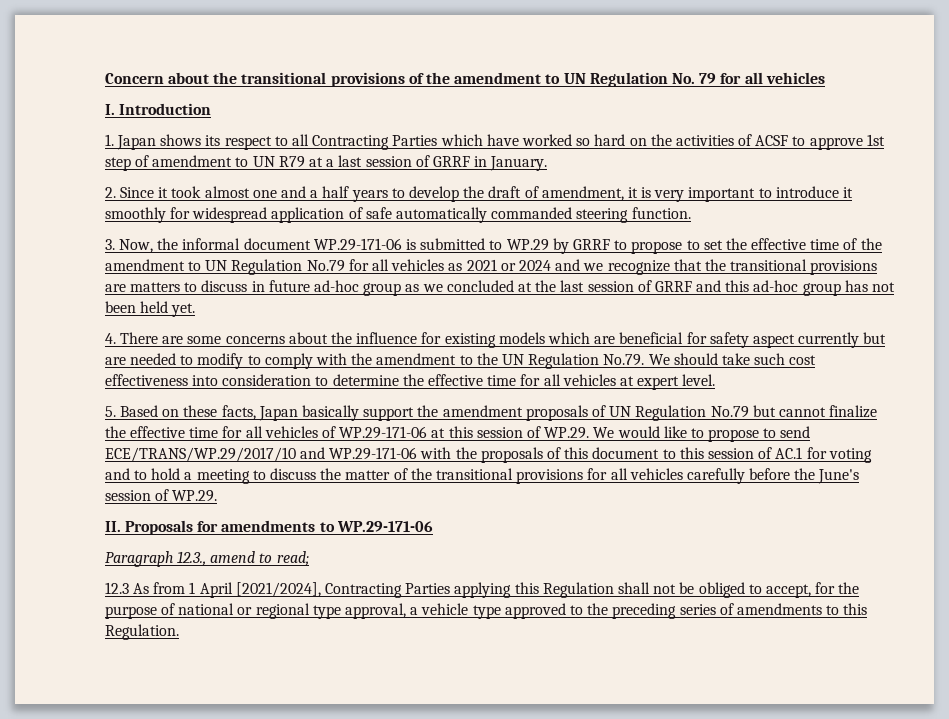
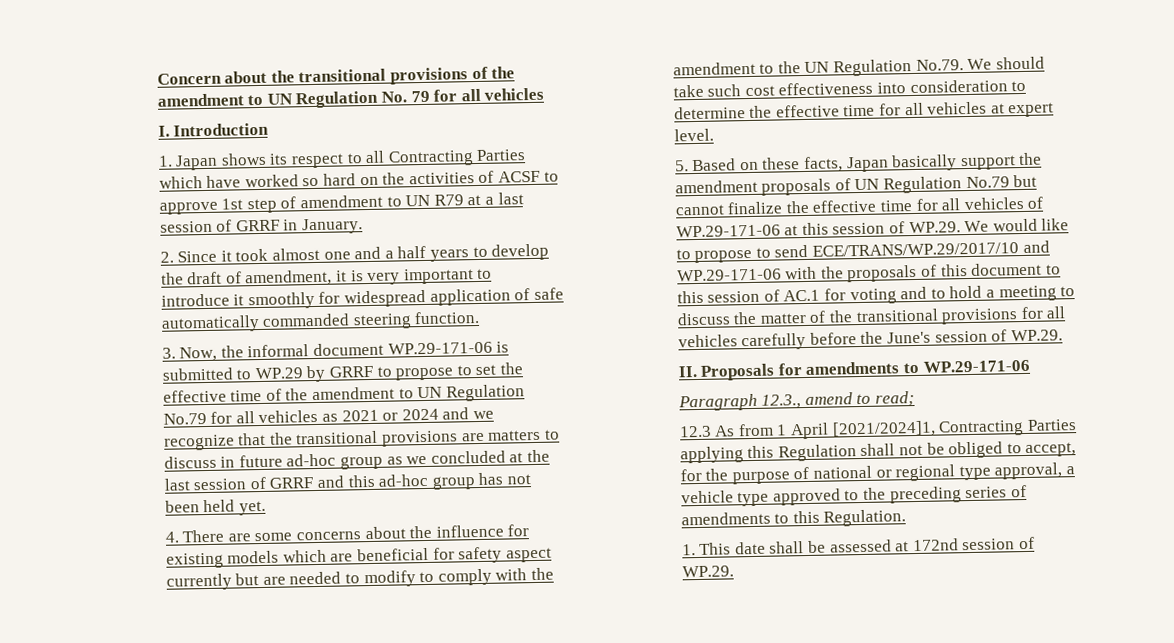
- 12.3 As from 1 April [2021/2024], Contracting Parties applying this Regulation shall not be obliged to accept, for the purpose of national or regional type approval, a vehicle type approved to the preceding series of amendments to this Regulation.
+ 12.3 As from 1 April [2021/2024]1, Contracting Parties applying this Regulation shall not be obliged to accept, for the purpose of national or regional type approval, a vehicle type approved to the preceding series of amendments to this Regulation.
+ 1. This date shall be assessed at 172nd session of WP.29.

